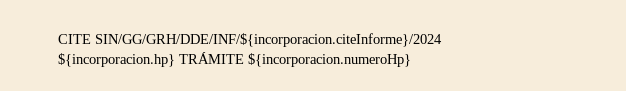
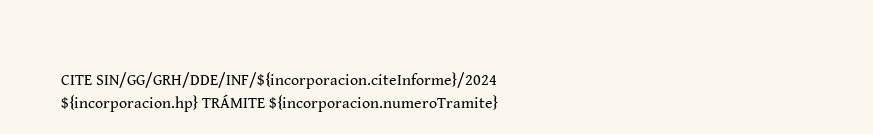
- ${incorporacion.hp} TRÁMITE ${incorporacion.numeroHp}
+ ${incorporacion.hp} TRÁMITE ${incorporacion.numeroTramite}

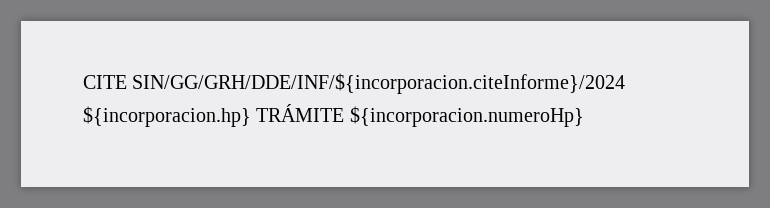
- ${incorporacion.hp} TRÁMITE ${incorporacion.numeroTramite}
+ ${incorporacion.hp} TRÁMITE ${incorporacion.numeroHp}

